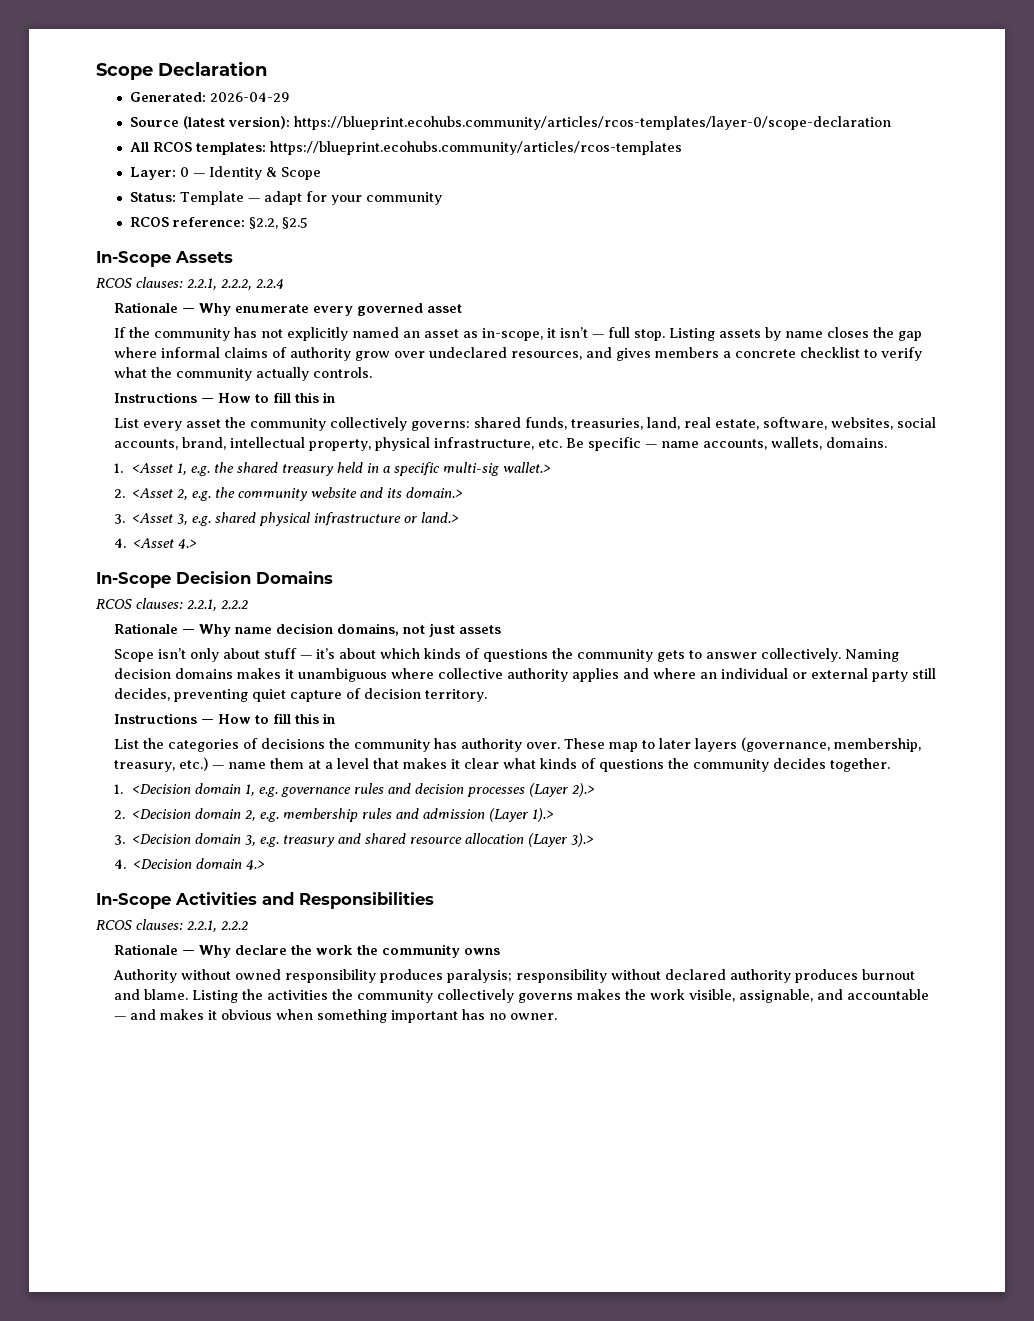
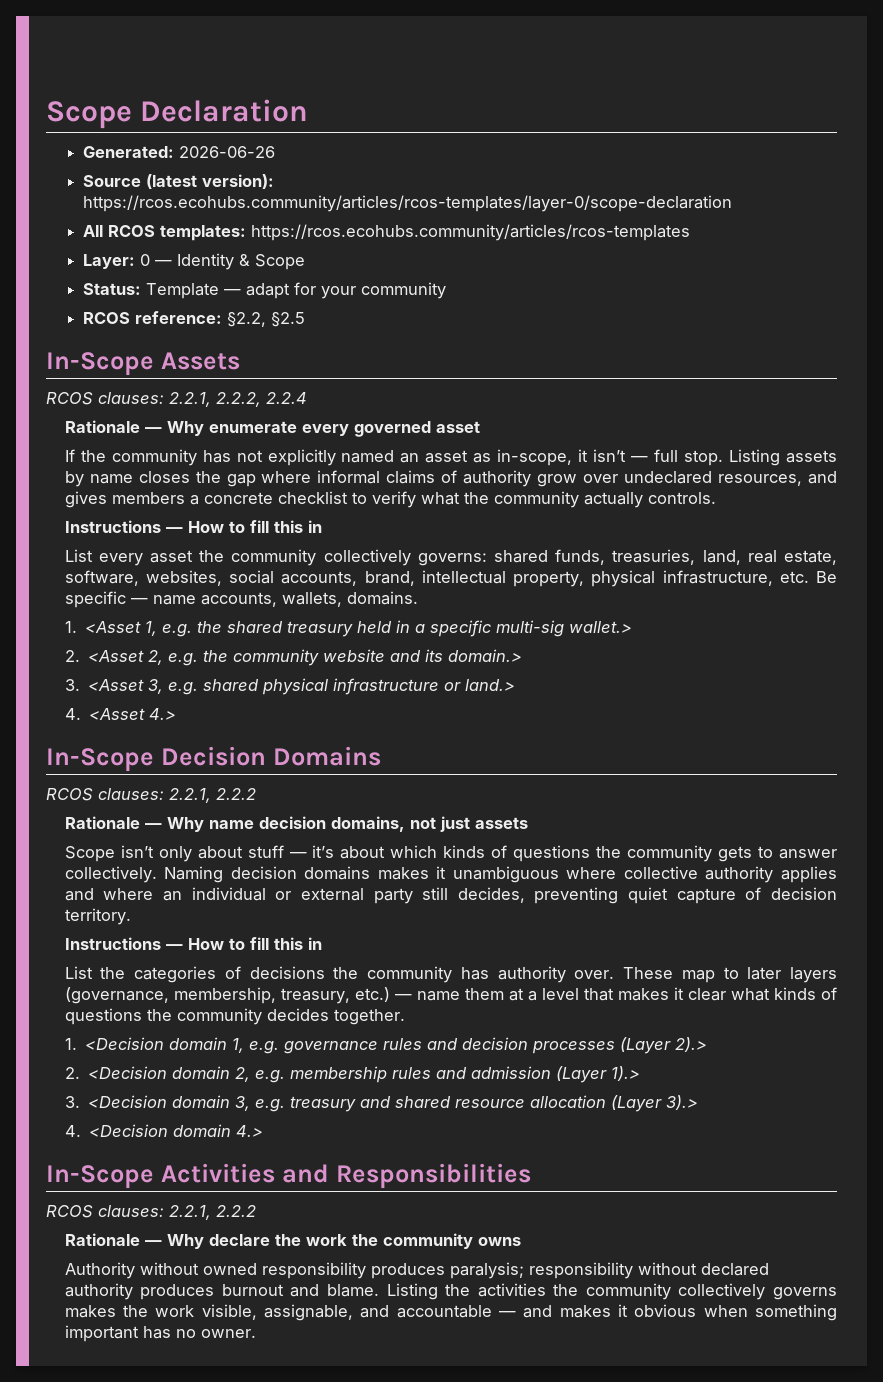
- Generated: 2026-04-29
+ Generated: 2026-06-26
- Source (latest version): https://blueprint.ecohubs.community/articles/rcos-templates/layer-0/scope-declaration
+ Source (latest version): https://rcos.ecohubs.community/articles/rcos-templates/layer-0/scope-declaration
- All RCOS templates: https://blueprint.ecohubs.community/articles/rcos-templates
+ All RCOS templates: https://rcos.ecohubs.community/articles/rcos-templates

